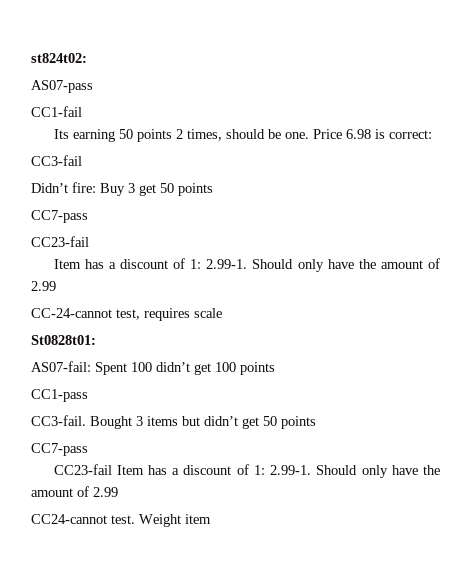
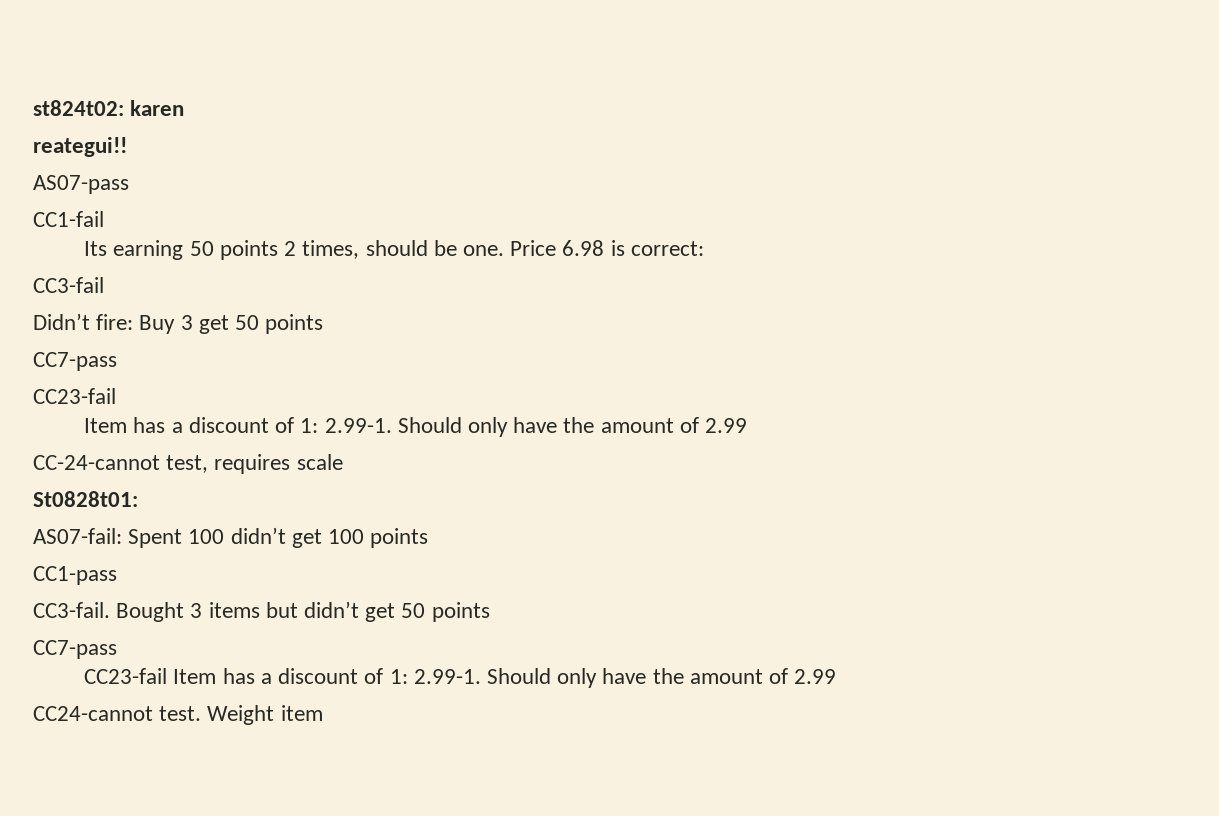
- st824t02:
+ st824t02: karen
+ reategui!!

